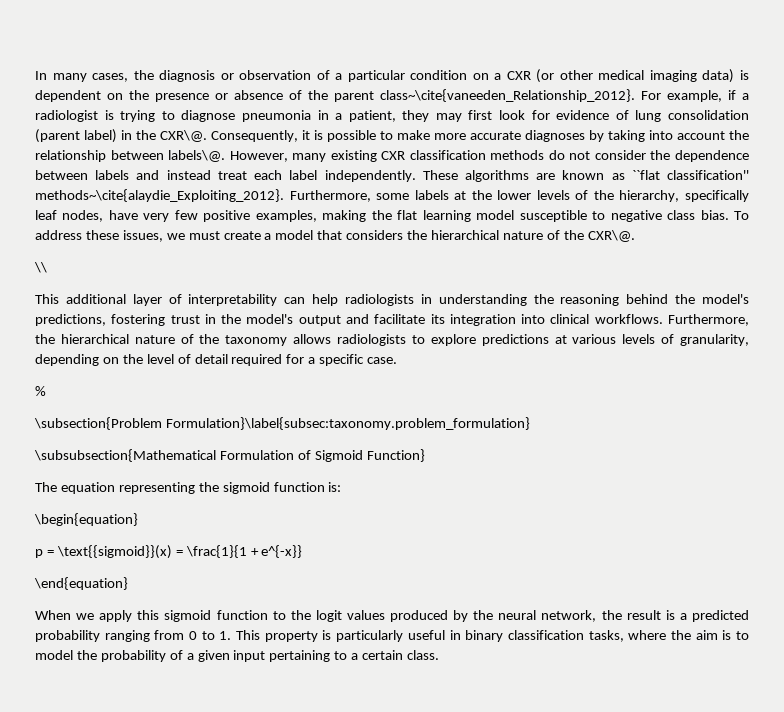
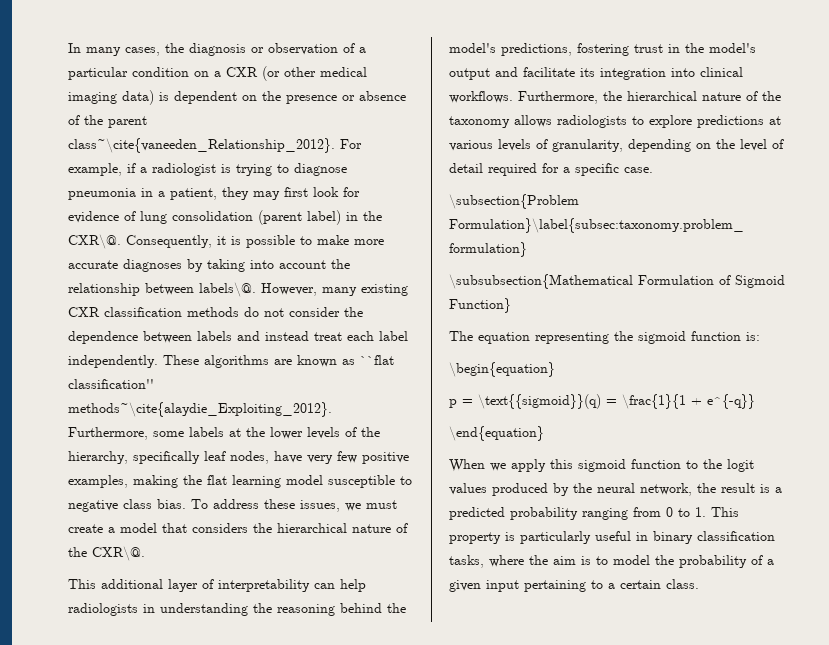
- \\
- %
- p = \text{{sigmoid}}(x) = \frac{1}{1 + e^{-x}}
+ p = \text{{sigmoid}}(q) = \frac{1}{1 + e^{-q}}

